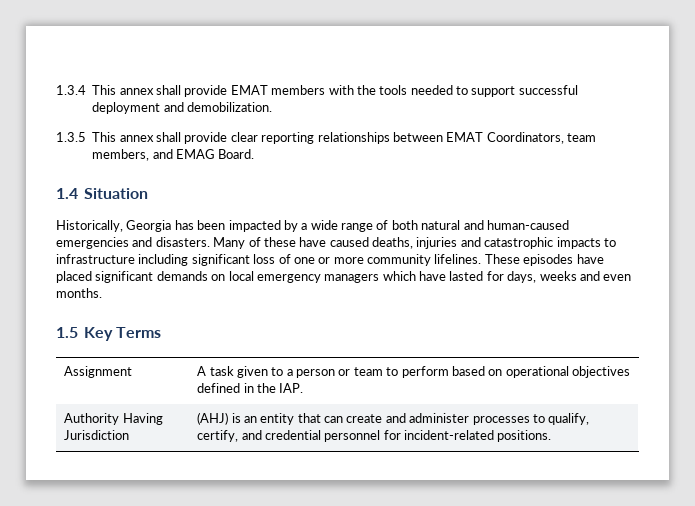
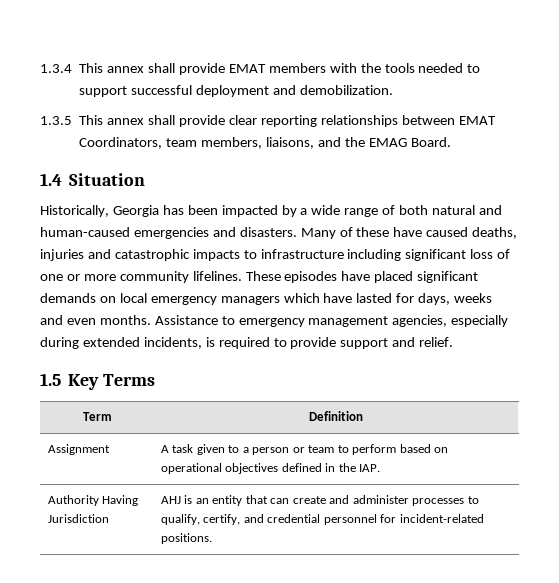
- 1.3.5 This annex shall provide clear reporting relationships between EMAT Coordinators, team members, and EMAG Board.
+ 1.3.5 This annex shall provide clear reporting relationships between EMAT Coordinators, team members, liaisons, and the EMAG Board.
+ Assistance to emergency management agencies, especially during extended incidents, is required to provide support and relief.
+ Term | Definition
- Authority Having Jurisdiction | (AHJ) is an entity that can create and administer processes to qualify, certify, and credential personnel for incident-related positions.
+ Authority Having Jurisdiction | AHJ is an entity that can create and administer processes to qualify, certify, and credential personnel for incident-related positions.

